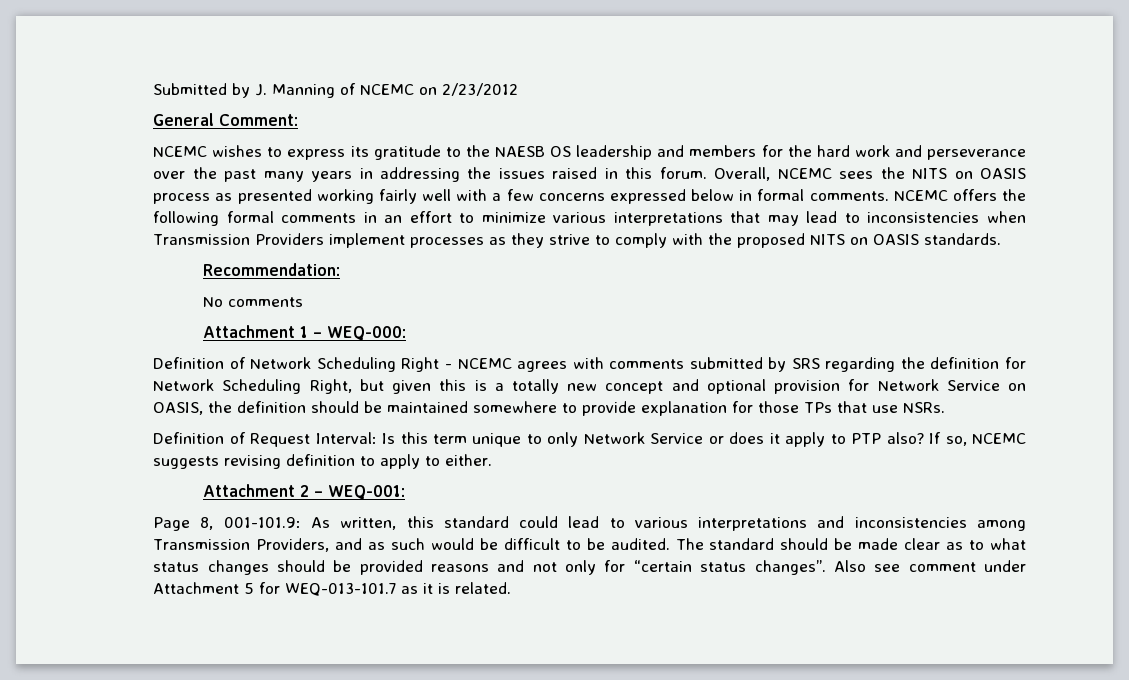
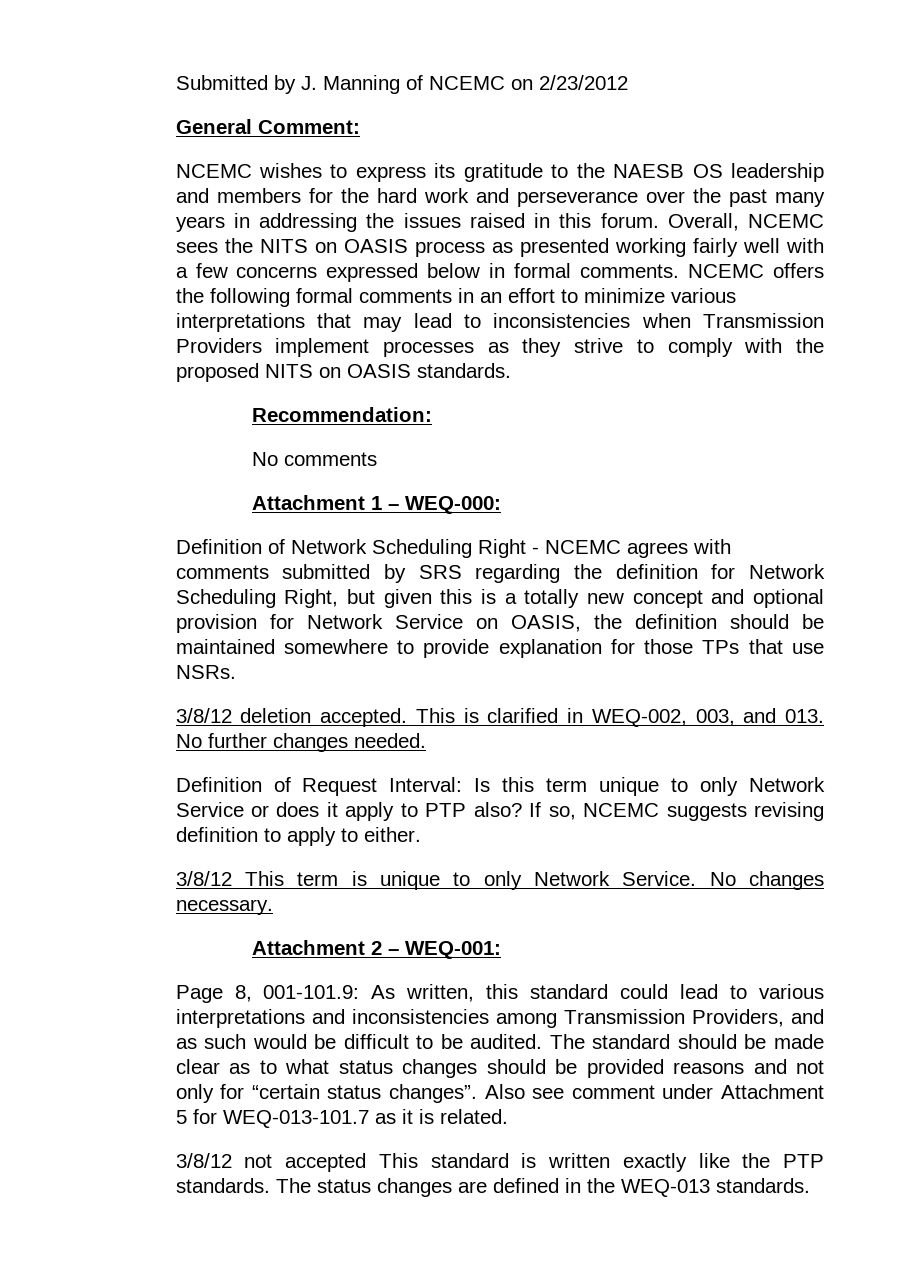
+ 3/8/12 deletion accepted. This is clarified in WEQ-002, 003, and 013. No further changes needed.
+ 3/8/12 This term is unique to only Network Service. No changes necessary.
+ 3/8/12 not accepted This standard is written exactly like the PTP standards. The status changes are defined in the WEQ-013 standards.

